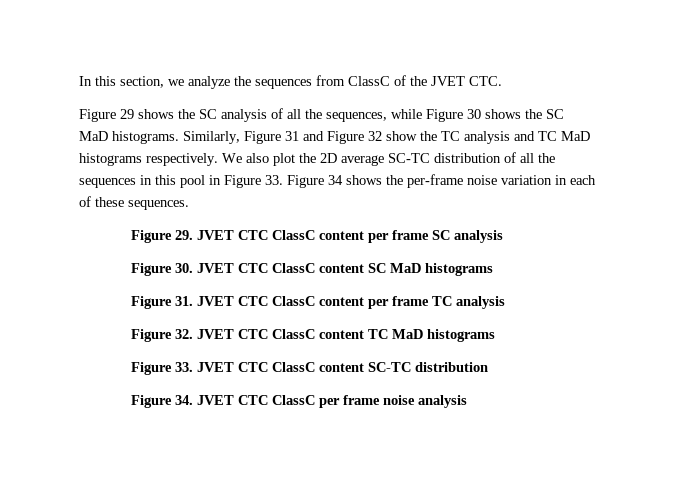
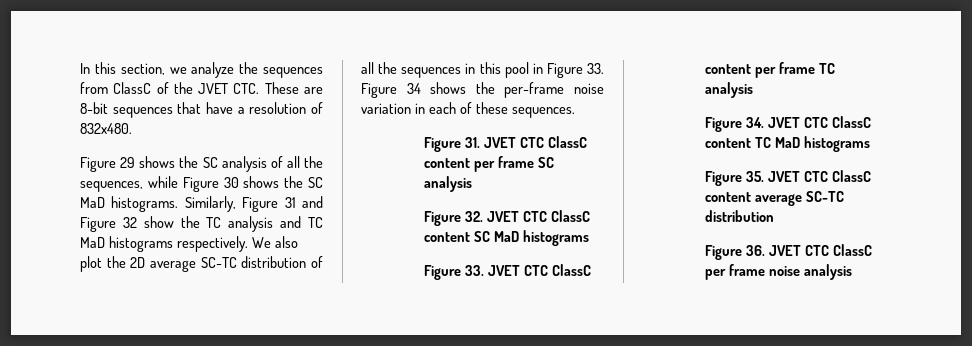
- In this section, we analyze the sequences from ClassC of the JVET CTC.
+ In this section, we analyze the sequences from ClassC of the JVET CTC. These are 8-bit sequences that have a resolution of 832x480.
- Figure 29. JVET CTC ClassC content per frame SC analysis
+ Figure 31. JVET CTC ClassC content per frame SC analysis
- Figure 30. JVET CTC ClassC content SC MaD histograms
+ Figure 32. JVET CTC ClassC content SC MaD histograms
- Figure 31. JVET CTC ClassC content per frame TC analysis
+ Figure 33. JVET CTC ClassC content per frame TC analysis
- Figure 32. JVET CTC ClassC content TC MaD histograms
+ Figure 34. JVET CTC ClassC content TC MaD histograms
- Figure 33. JVET CTC ClassC content SC-TC distribution
+ Figure 35. JVET CTC ClassC content average SC-TC distribution
- Figure 34. JVET CTC ClassC per frame noise analysis
+ Figure 36. JVET CTC ClassC per frame noise analysis

